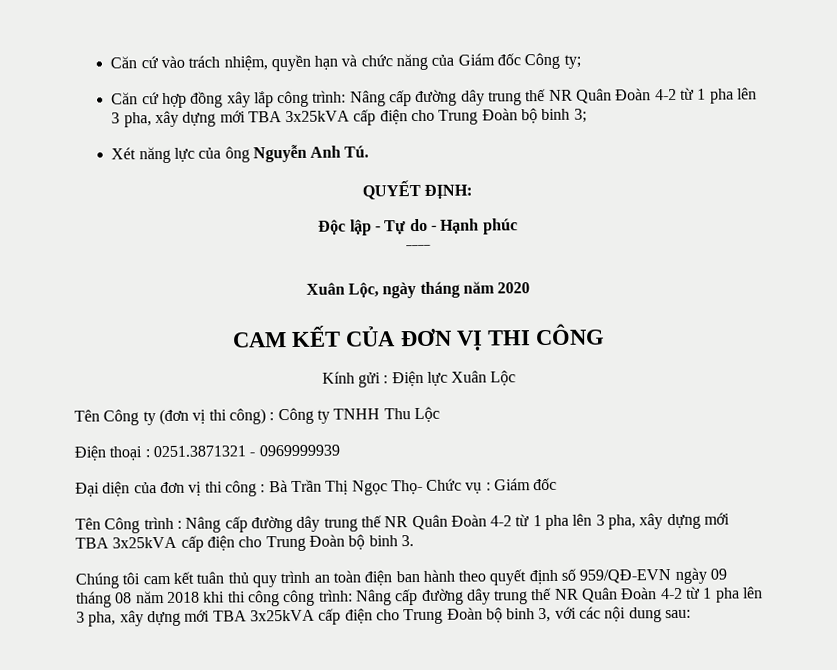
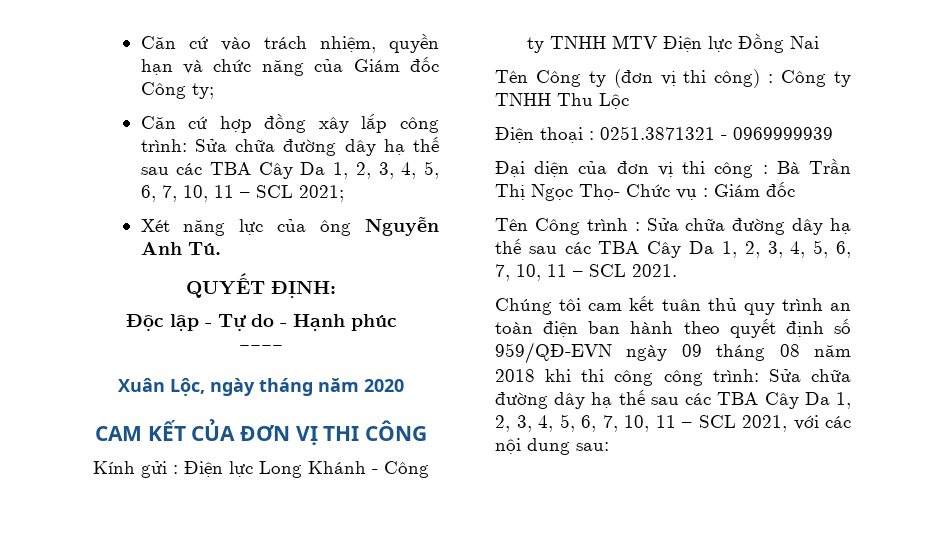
- Căn cứ hợp đồng xây lắp công trình: Nâng cấp đường dây trung thế NR Quân Đoàn 4-2 từ 1 pha lên 3 pha, xây dựng mới TBA 3x25kVA cấp điện cho Trung Đoàn bộ binh 3;
+ Căn cứ hợp đồng xây lắp công trình: Sửa chữa đường dây hạ thế sau các TBA Cây Da 1, 2, 3, 4, 5, 6, 7, 10, 11 – SCL 2021;
- Kính gửi : Điện lực Xuân Lộc
+ Kính gửi : Điện lực Long Khánh - Công ty TNHH MTV Điện lực Đồng Nai
- Tên Công trình : Nâng cấp đường dây trung thế NR Quân Đoàn 4-2 từ 1 pha lên 3 pha, xây dựng mới TBA 3x25kVA cấp điện cho Trung Đoàn bộ binh 3.
+ Tên Công trình : Sửa chữa đường dây hạ thế sau các TBA Cây Da 1, 2, 3, 4, 5, 6, 7, 10, 11 – SCL 2021.
- Chúng tôi cam kết tuân thủ quy trình an toàn điện ban hành theo quyết định số 959/QĐ-EVN ngày 09 tháng 08 năm 2018 khi thi công công trình: Nâng cấp đường dây trung thế NR Quân Đoàn 4-2 từ 1 pha lên 3 pha, xây dựng mới TBA 3x25kVA cấp điện cho Trung Đoàn bộ binh 3, với các nội dung sau:
+ Chúng tôi cam kết tuân thủ quy trình an toàn điện ban hành theo quyết định số 959/QĐ-EVN ngày 09 tháng 08 năm 2018 khi thi công công trình: Sửa chữa đường dây hạ thế sau các TBA Cây Da 1, 2, 3, 4, 5, 6, 7, 10, 11 – SCL 2021, với các nội dung sau:

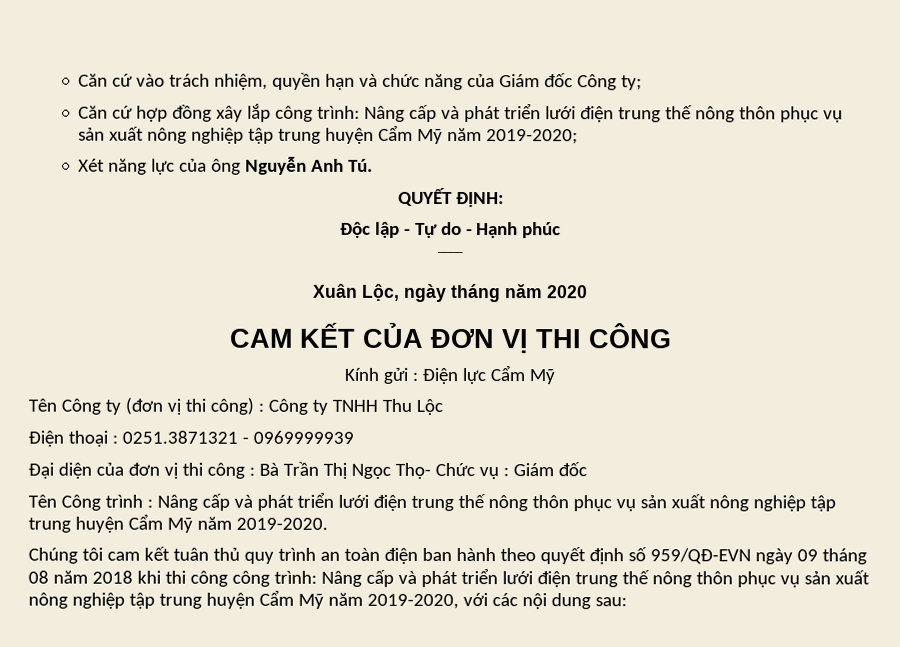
- Căn cứ hợp đồng xây lắp công trình: Sửa chữa đường dây hạ thế sau các TBA Cây Da 1, 2, 3, 4, 5, 6, 7, 10, 11 – SCL 2021;
+ Căn cứ hợp đồng xây lắp công trình: Nâng cấp và phát triển lưới điện trung thế nông thôn phục vụ sản xuất nông nghiệp tập trung huyện Cẩm Mỹ năm 2019-2020;
- Kính gửi : Điện lực Long Khánh - Công ty TNHH MTV Điện lực Đồng Nai
+ Kính gửi : Điện lực Cẩm Mỹ
- Tên Công trình : Sửa chữa đường dây hạ thế sau các TBA Cây Da 1, 2, 3, 4, 5, 6, 7, 10, 11 – SCL 2021.
+ Tên Công trình : Nâng cấp và phát triển lưới điện trung thế nông thôn phục vụ sản xuất nông nghiệp tập trung huyện Cẩm Mỹ năm 2019-2020.
- Chúng tôi cam kết tuân thủ quy trình an toàn điện ban hành theo quyết định số 959/QĐ-EVN ngày 09 tháng 08 năm 2018 khi thi công công trình: Sửa chữa đường dây hạ thế sau các TBA Cây Da 1, 2, 3, 4, 5, 6, 7, 10, 11 – SCL 2021, với các nội dung sau:
+ Chúng tôi cam kết tuân thủ quy trình an toàn điện ban hành theo quyết định số 959/QĐ-EVN ngày 09 tháng 08 năm 2018 khi thi công công trình: Nâng cấp và phát triển lưới điện trung thế nông thôn phục vụ sản xuất nông nghiệp tập trung huyện Cẩm Mỹ năm 2019-2020, với các nội dung sau:

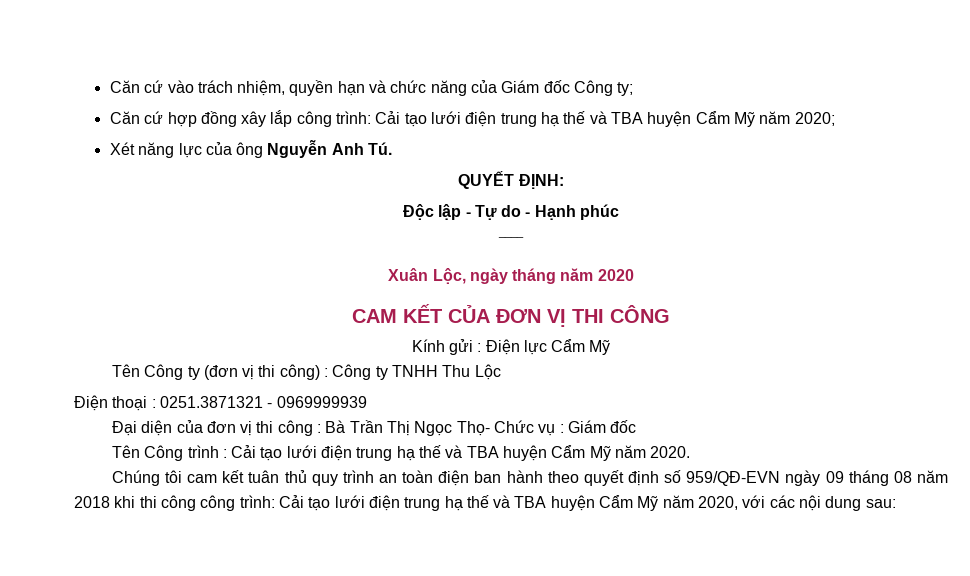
- Căn cứ hợp đồng xây lắp công trình: Nâng cấp và phát triển lưới điện trung thế nông thôn phục vụ sản xuất nông nghiệp tập trung huyện Cẩm Mỹ năm 2019-2020;
+ Căn cứ hợp đồng xây lắp công trình: Cải tạo lưới điện trung hạ thế và TBA huyện Cẩm Mỹ năm 2020;
- Tên Công trình : Nâng cấp và phát triển lưới điện trung thế nông thôn phục vụ sản xuất nông nghiệp tập trung huyện Cẩm Mỹ năm 2019-2020.
+ Tên Công trình : Cải tạo lưới điện trung hạ thế và TBA huyện Cẩm Mỹ năm 2020.
- Chúng tôi cam kết tuân thủ quy trình an toàn điện ban hành theo quyết định số 959/QĐ-EVN ngày 09 tháng 08 năm 2018 khi thi công công trình: Nâng cấp và phát triển lưới điện trung thế nông thôn phục vụ sản xuất nông nghiệp tập trung huyện Cẩm Mỹ năm 2019-2020, với các nội dung sau:
+ Chúng tôi cam kết tuân thủ quy trình an toàn điện ban hành theo quyết định số 959/QĐ-EVN ngày 09 tháng 08 năm 2018 khi thi công công trình: Cải tạo lưới điện trung hạ thế và TBA huyện Cẩm Mỹ năm 2020, với các nội dung sau:

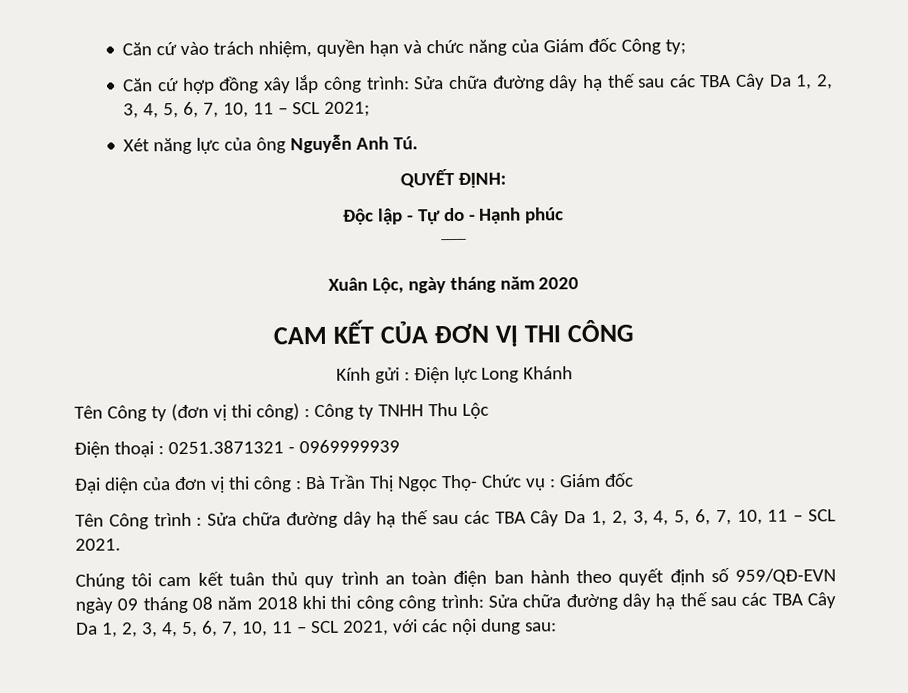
- Căn cứ hợp đồng xây lắp công trình: Cải tạo lưới điện trung hạ thế và TBA huyện Cẩm Mỹ năm 2020;
+ Căn cứ hợp đồng xây lắp công trình: Sửa chữa đường dây hạ thế sau các TBA Cây Da 1, 2, 3, 4, 5, 6, 7, 10, 11 – SCL 2021;
- Kính gửi : Điện lực Cẩm Mỹ
+ Kính gửi : Điện lực Long Khánh
- Tên Công trình : Cải tạo lưới điện trung hạ thế và TBA huyện Cẩm Mỹ năm 2020.
+ Tên Công trình : Sửa chữa đường dây hạ thế sau các TBA Cây Da 1, 2, 3, 4, 5, 6, 7, 10, 11 – SCL 2021.
- Chúng tôi cam kết tuân thủ quy trình an toàn điện ban hành theo quyết định số 959/QĐ-EVN ngày 09 tháng 08 năm 2018 khi thi công công trình: Cải tạo lưới điện trung hạ thế và TBA huyện Cẩm Mỹ năm 2020, với các nội dung sau:
+ Chúng tôi cam kết tuân thủ quy trình an toàn điện ban hành theo quyết định số 959/QĐ-EVN ngày 09 tháng 08 năm 2018 khi thi công công trình: Sửa chữa đường dây hạ thế sau các TBA Cây Da 1, 2, 3, 4, 5, 6, 7, 10, 11 – SCL 2021, với các nội dung sau:

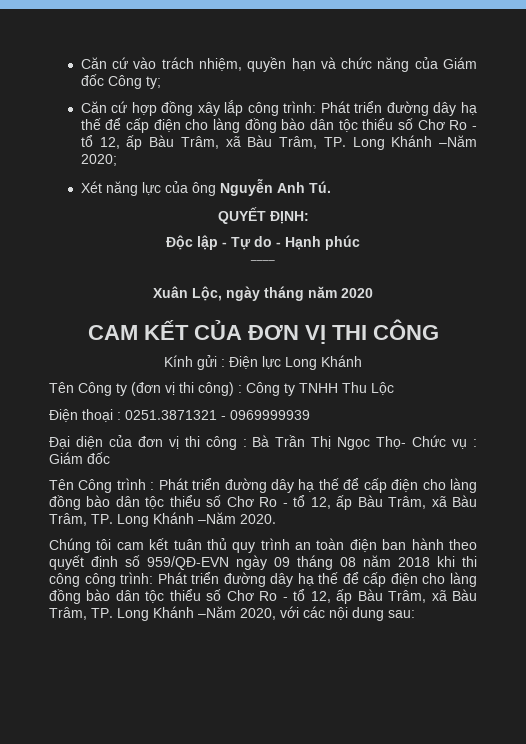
- Căn cứ hợp đồng xây lắp công trình: Sửa chữa đường dây hạ thế sau các TBA Cây Da 1, 2, 3, 4, 5, 6, 7, 10, 11 – SCL 2021;
+ Căn cứ hợp đồng xây lắp công trình: Phát triển đường dây hạ thế để cấp điện cho làng đồng bào dân tộc thiểu số Chơ Ro - tổ 12, ấp Bàu Trâm, xã Bàu Trâm, TP. Long Khánh –Năm 2020;
- Tên Công trình : Sửa chữa đường dây hạ thế sau các TBA Cây Da 1, 2, 3, 4, 5, 6, 7, 10, 11 – SCL 2021.
+ Tên Công trình : Phát triển đường dây hạ thế để cấp điện cho làng đồng bào dân tộc thiểu số Chơ Ro - tổ 12, ấp Bàu Trâm, xã Bàu Trâm, TP. Long Khánh –Năm 2020.
- Chúng tôi cam kết tuân thủ quy trình an toàn điện ban hành theo quyết định số 959/QĐ-EVN ngày 09 tháng 08 năm 2018 khi thi công công trình: Sửa chữa đường dây hạ thế sau các TBA Cây Da 1, 2, 3, 4, 5, 6, 7, 10, 11 – SCL 2021, với các nội dung sau:
+ Chúng tôi cam kết tuân thủ quy trình an toàn điện ban hành theo quyết định số 959/QĐ-EVN ngày 09 tháng 08 năm 2018 khi thi công công trình: Phát triển đường dây hạ thế để cấp điện cho làng đồng bào dân tộc thiểu số Chơ Ro - tổ 12, ấp Bàu Trâm, xã Bàu Trâm, TP. Long Khánh –Năm 2020, với các nội dung sau:

